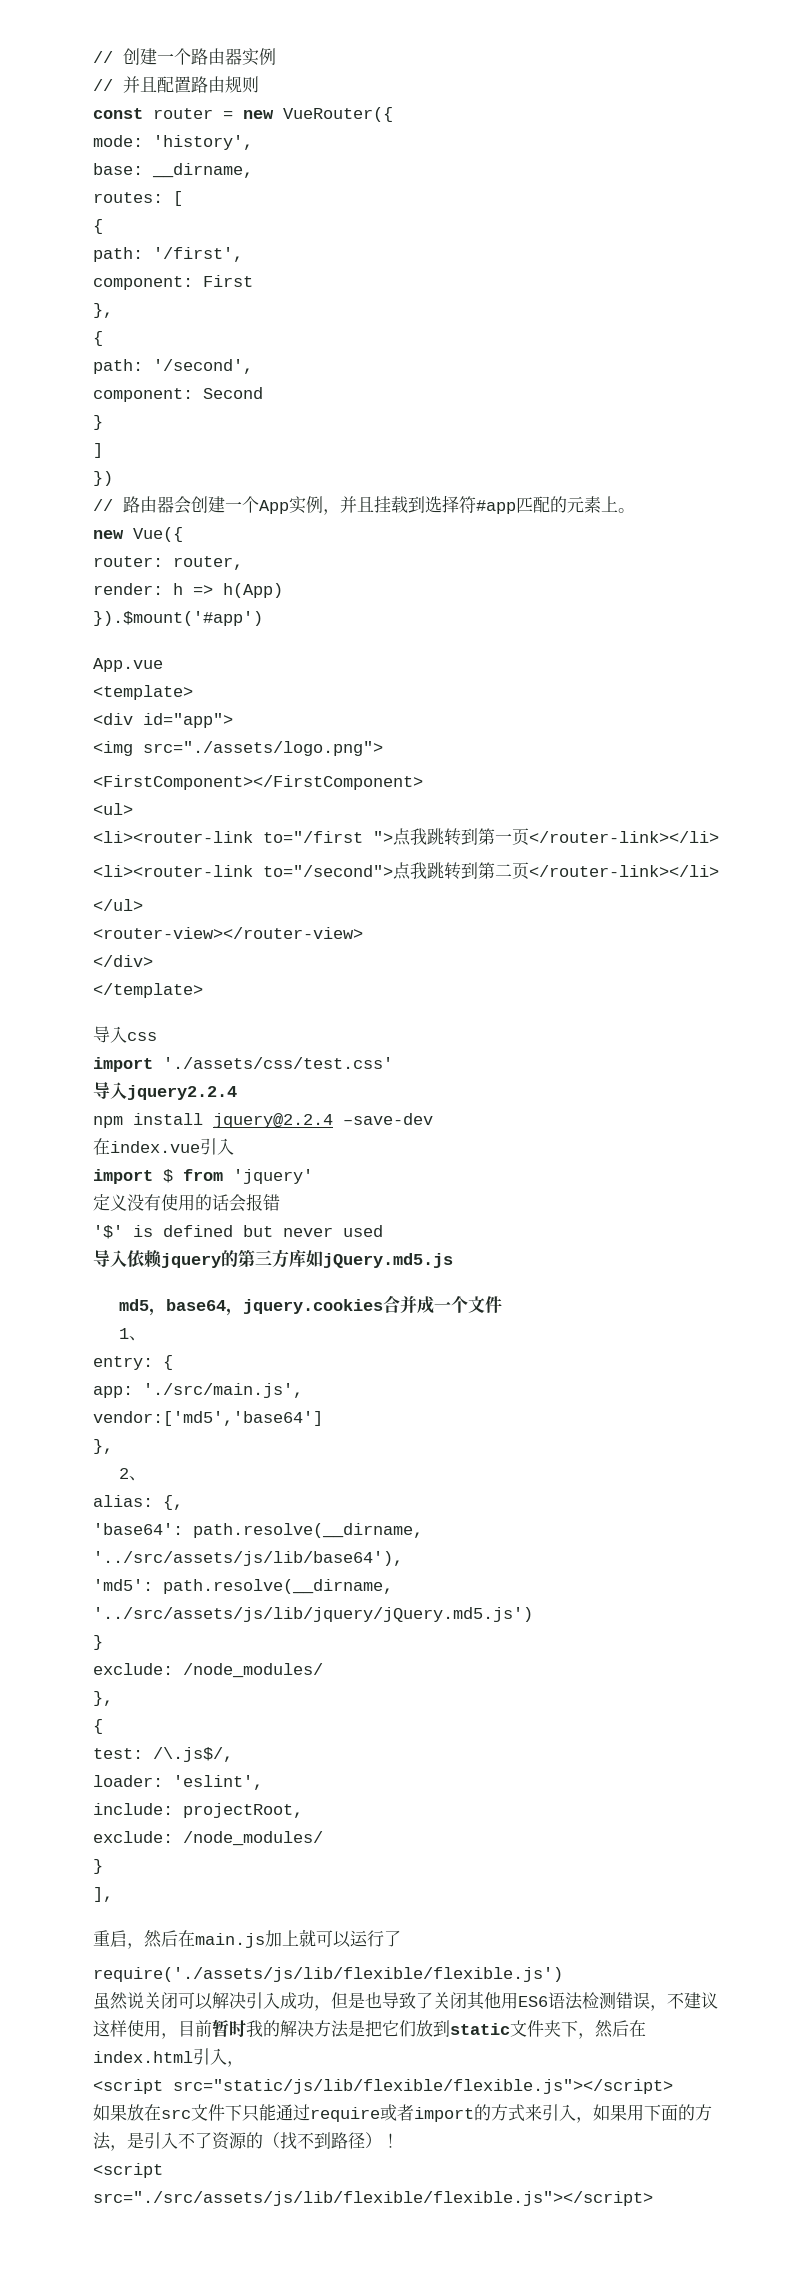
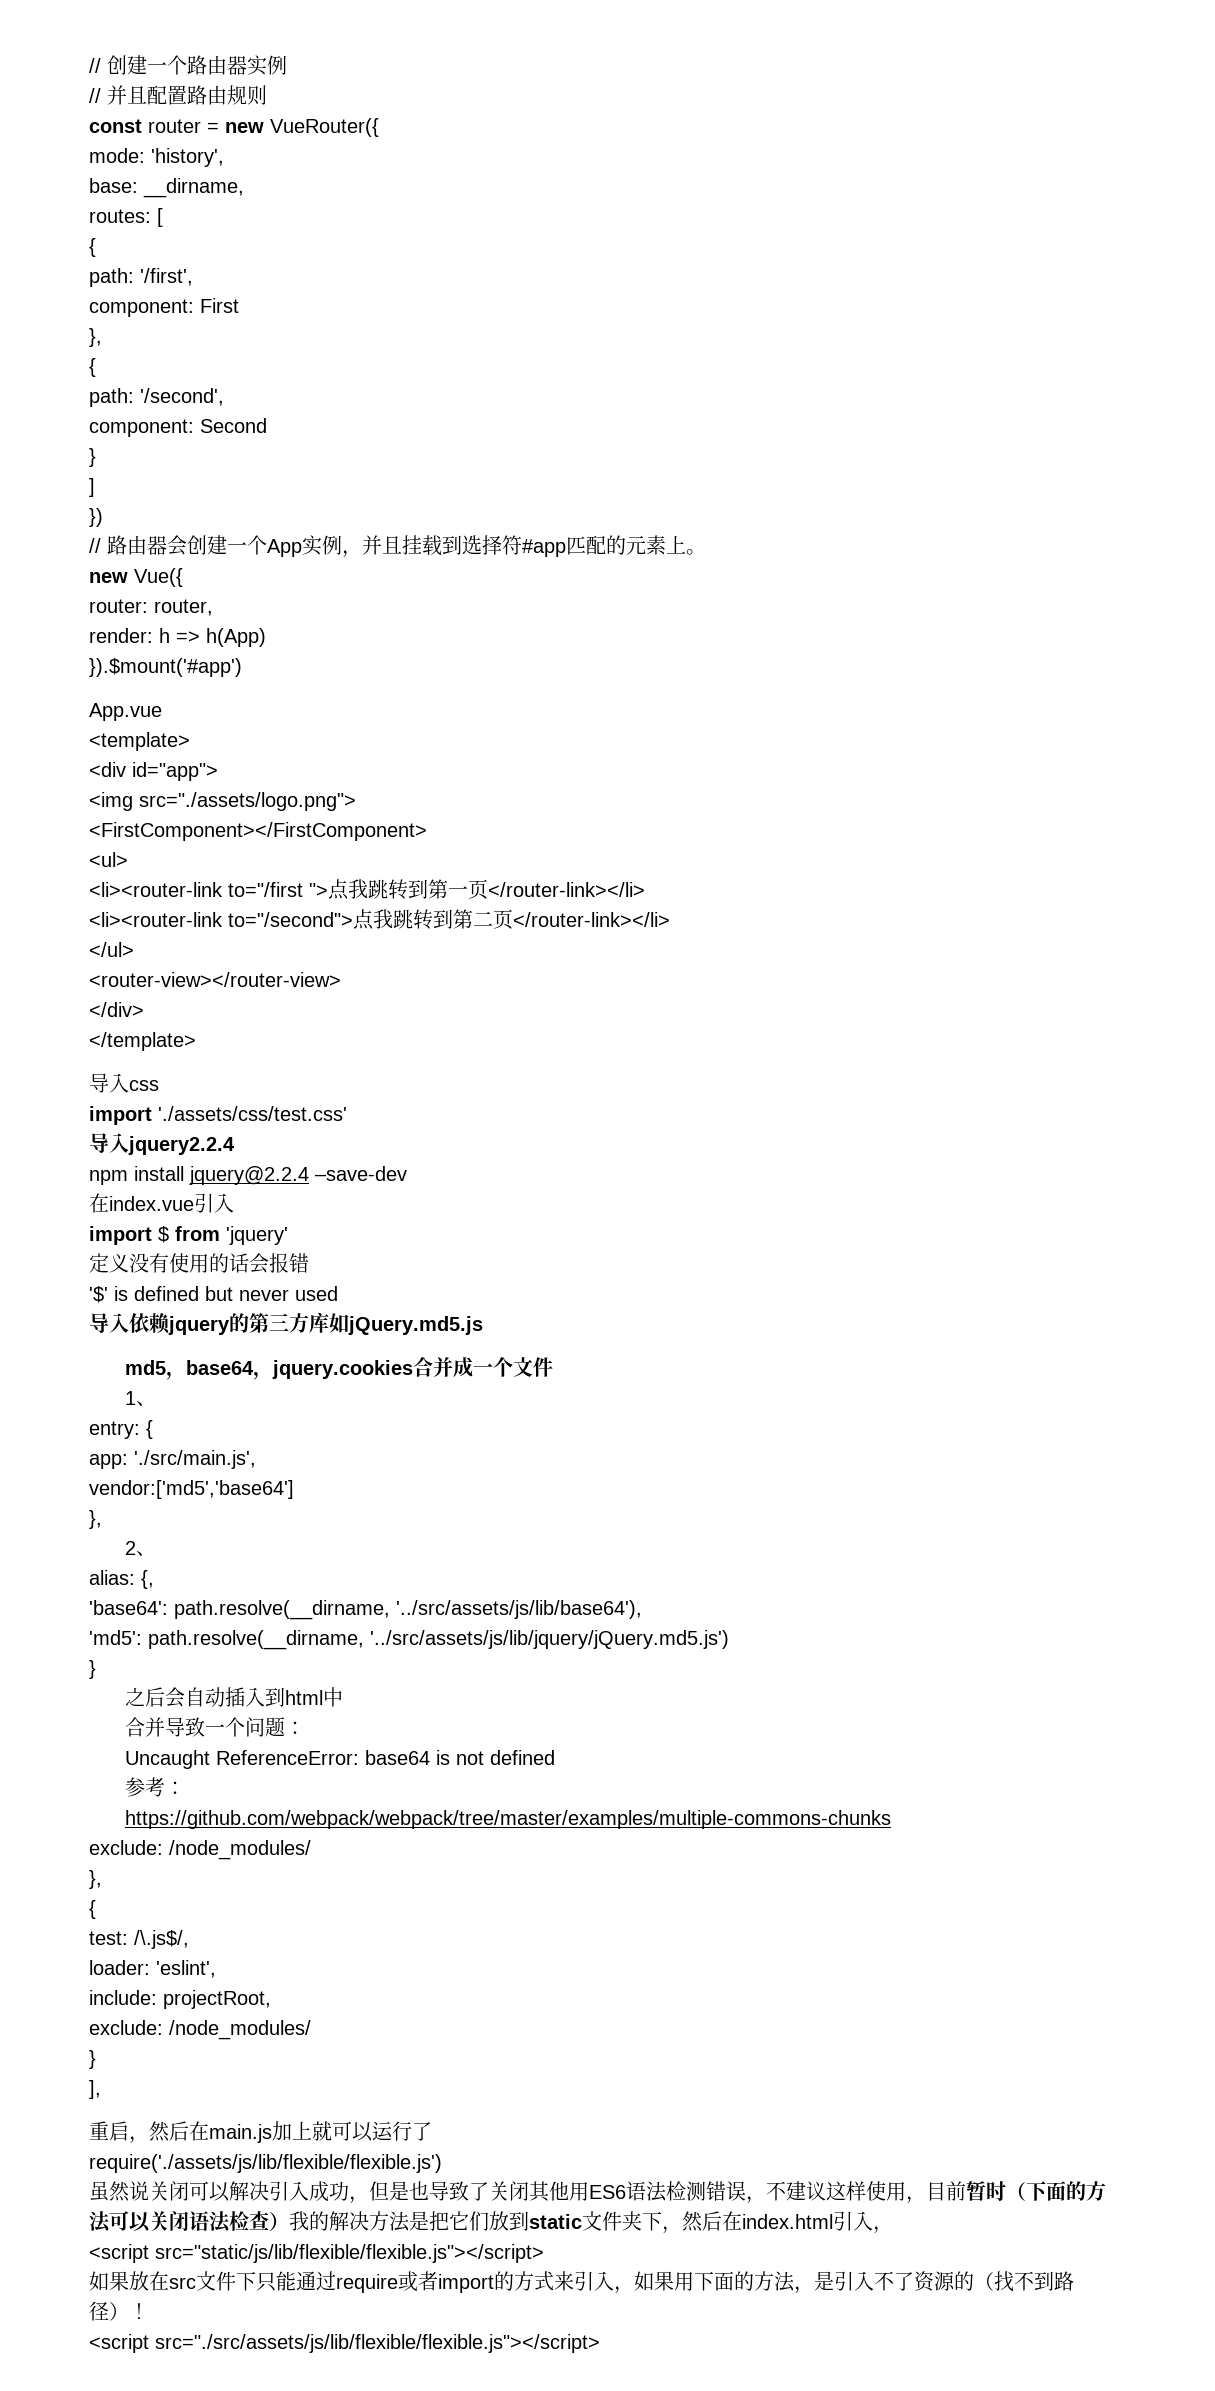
+ 之后会自动插入到html中
+ 合并导致一个问题：
+ Uncaught ReferenceError: base64 is not defined
+ 参考：
+ https://github.com/webpack/webpack/tree/master/examples/multiple-commons-chunks
- 虽然说关闭可以解决引入成功，但是也导致了关闭其他用ES6语法检测错误，不建议这样使用，目前暂时我的解决方法是把它们放到static文件夹下，然后在index.html引入，
+ 虽然说关闭可以解决引入成功，但是也导致了关闭其他用ES6语法检测错误，不建议这样使用，目前暂时（下面的方法可以关闭语法检查）我的解决方法是把它们放到static文件夹下，然后在index.html引入，

